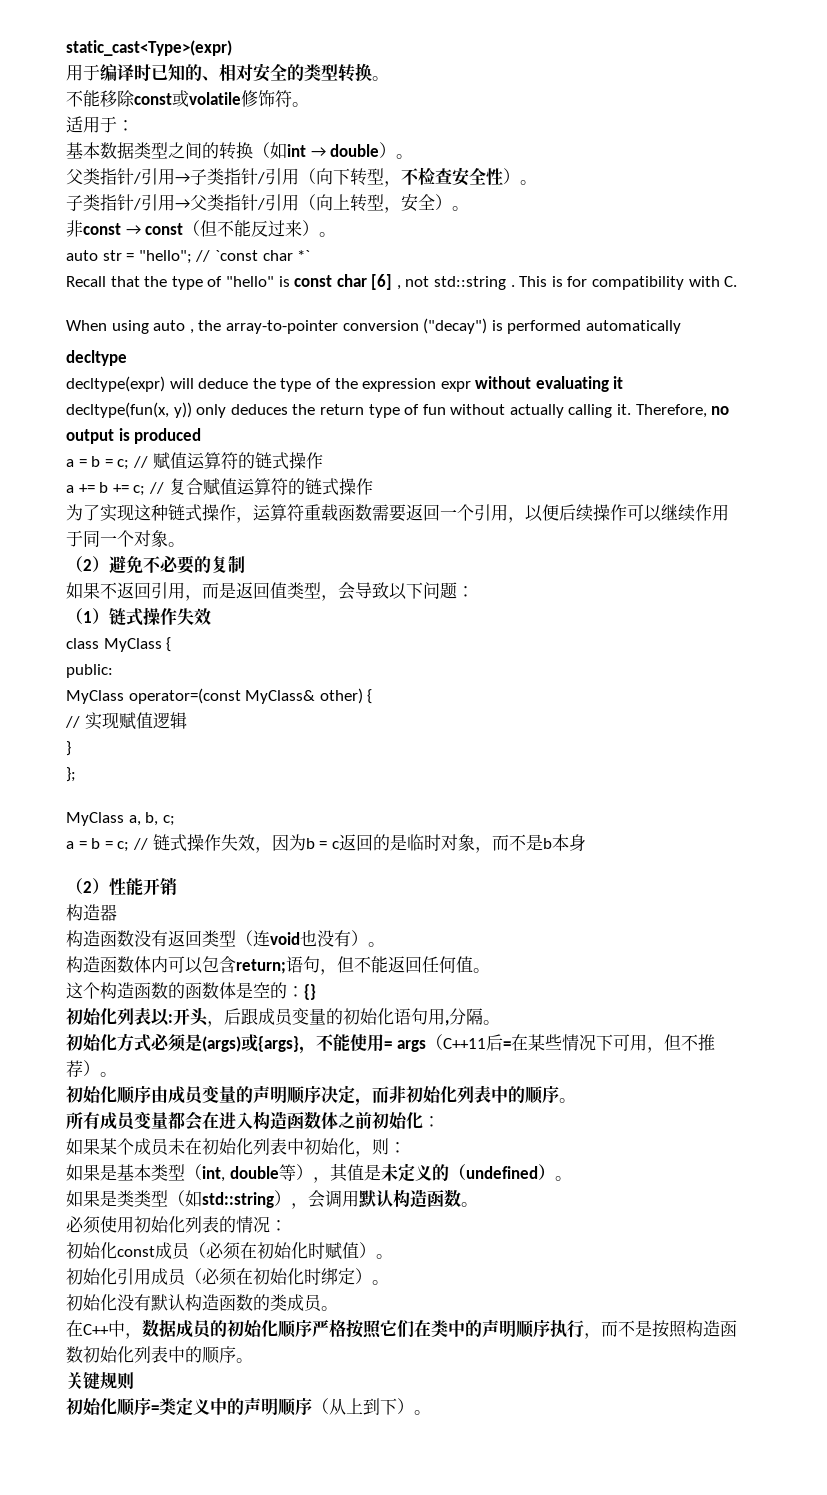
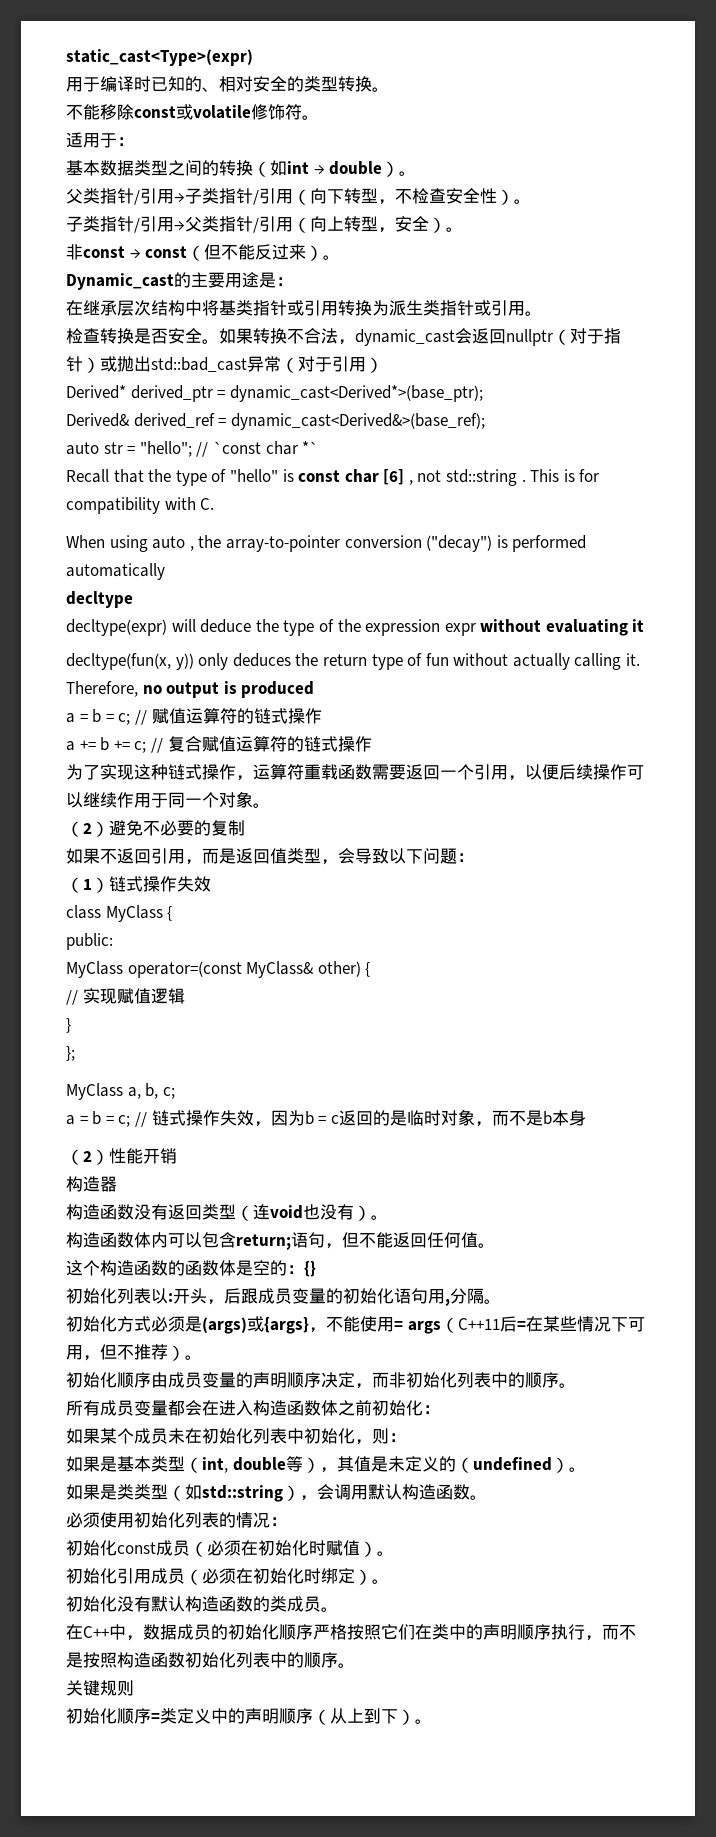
+ Dynamic_cast的主要用途是：
+ 在继承层次结构中将基类指针或引用转换为派生类指针或引用。
+ 检查转换是否安全。如果转换不合法，dynamic_cast会返回nullptr（对于指针）或抛出std::bad_cast异常（对于引用）
+ Derived* derived_ptr = dynamic_cast<Derived*>(base_ptr);
+ Derived& derived_ref = dynamic_cast<Derived&>(base_ref);

